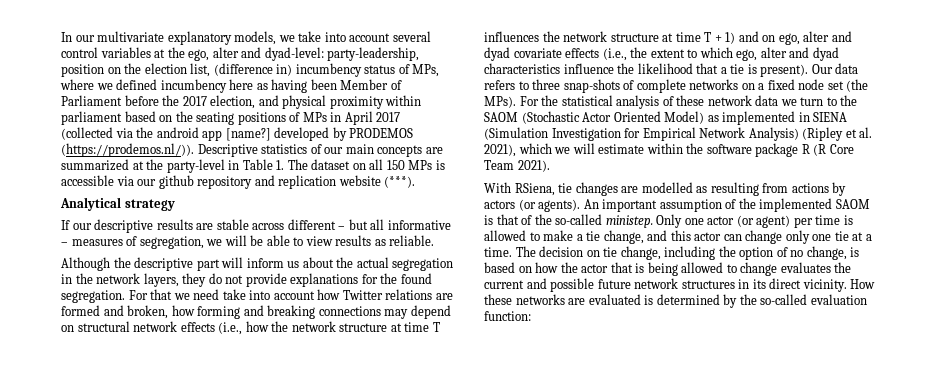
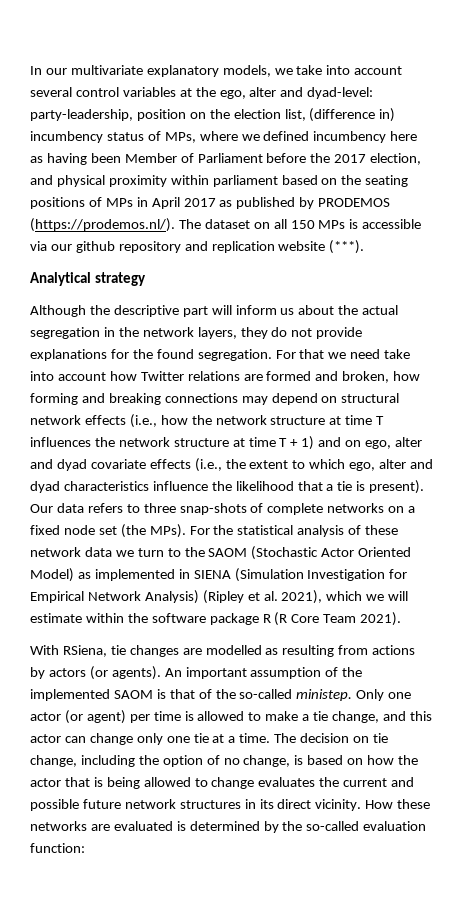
- party-leadership, position on the election list, (difference in) incumbency status of MPs, where we defined incumbency here as having been Member of Parliament before the 2017 election, and physical proximity within parliament based on the seating positions of MPs in April 2017 (collected via the android app [name?] developed by PRODEMOS (https://prodemos.nl/)). Descriptive statistics of our main concepts are summarized at the party-level in Table 1. The dataset on all 150 MPs is accessible via our github repository and replication website (***).
+ party-leadership, position on the election list, (difference in) incumbency status of MPs, where we defined incumbency here as having been Member of Parliament before the 2017 election, and physical proximity within parliament based on the seating positions of MPs in April 2017 as published by PRODEMOS (https://prodemos.nl/). The dataset on all 150 MPs is accessible via our github repository and replication website (***).
- If our descriptive results are stable across different – but all informative – measures of segregation, we will be able to view results as reliable.

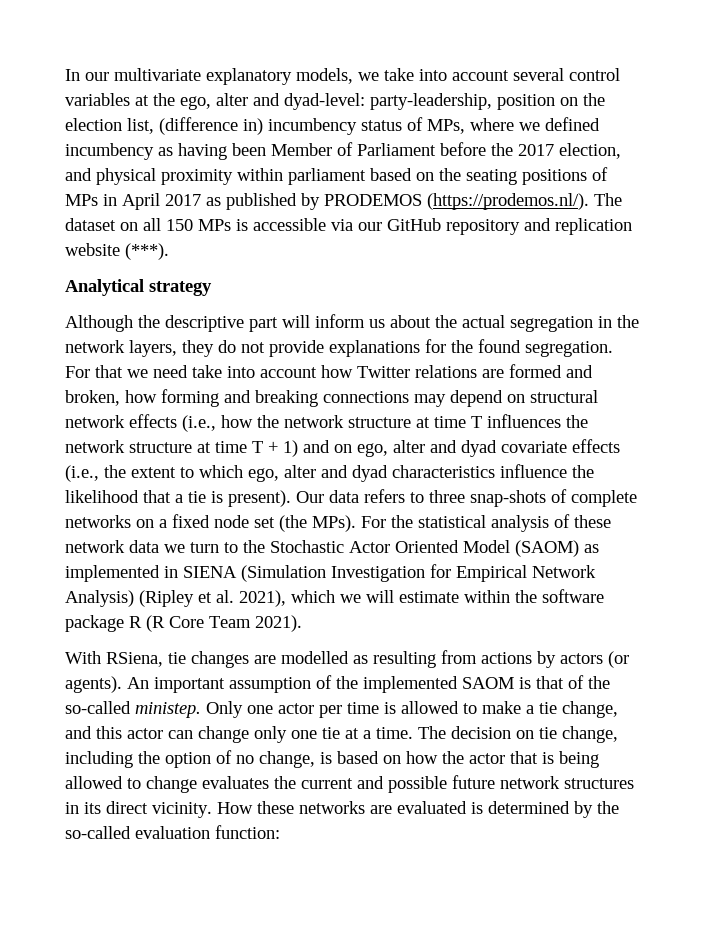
- party-leadership, position on the election list, (difference in) incumbency status of MPs, where we defined incumbency here as having been Member of Parliament before the 2017 election, and physical proximity within parliament based on the seating positions of MPs in April 2017 as published by PRODEMOS (https://prodemos.nl/). The dataset on all 150 MPs is accessible via our github repository and replication website (***).
+ party-leadership, position on the election list, (difference in) incumbency status of MPs, where we defined incumbency as having been Member of Parliament before the 2017 election, and physical proximity within parliament based on the seating positions of MPs in April 2017 as published by PRODEMOS (https://prodemos.nl/). The dataset on all 150 MPs is accessible via our GitHub repository and replication website (***).
- For the statistical analysis of these network data we turn to the SAOM (Stochastic Actor Oriented Model) as implemented in SIENA (Simulation Investigation for Empirical Network Analysis) (Ripley et al. 2021), which we will estimate within the software package R (R Core Team 2021).
+ For the statistical analysis of these network data we turn to the Stochastic Actor Oriented Model (SAOM) as implemented in SIENA (Simulation Investigation for Empirical Network Analysis) (Ripley et al. 2021), which we will estimate within the software package R (R Core Team 2021).
- Only one actor (or agent) per time is allowed to make a tie change, and this actor can change only one tie at a time.
+ Only one actor per time is allowed to make a tie change, and this actor can change only one tie at a time.

